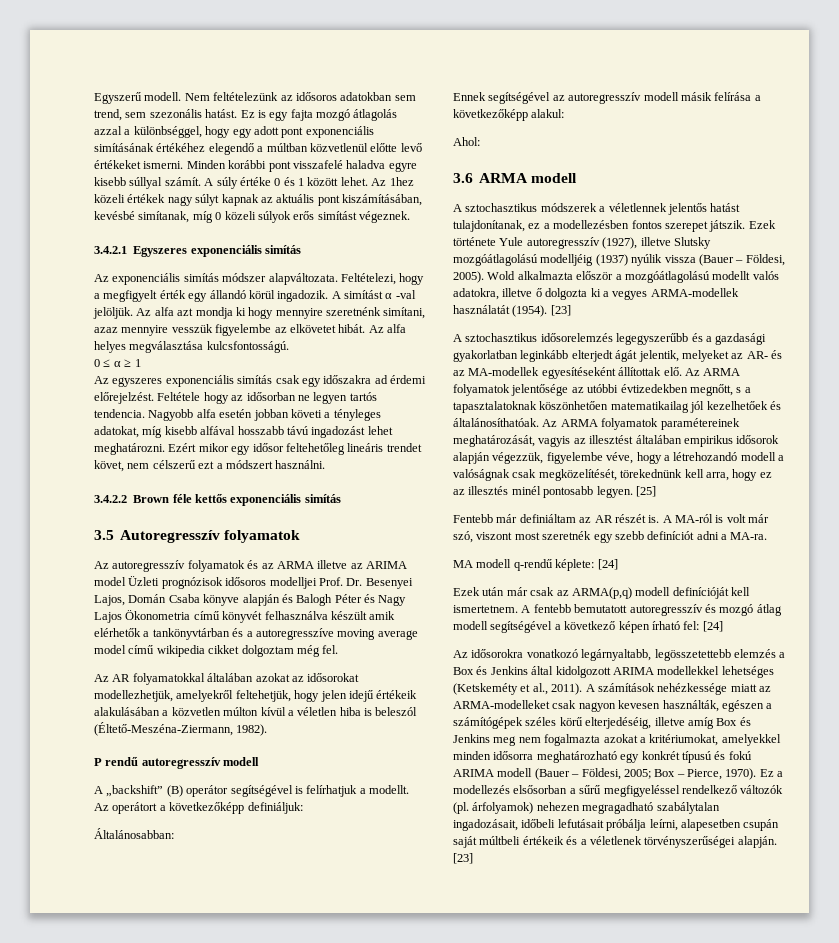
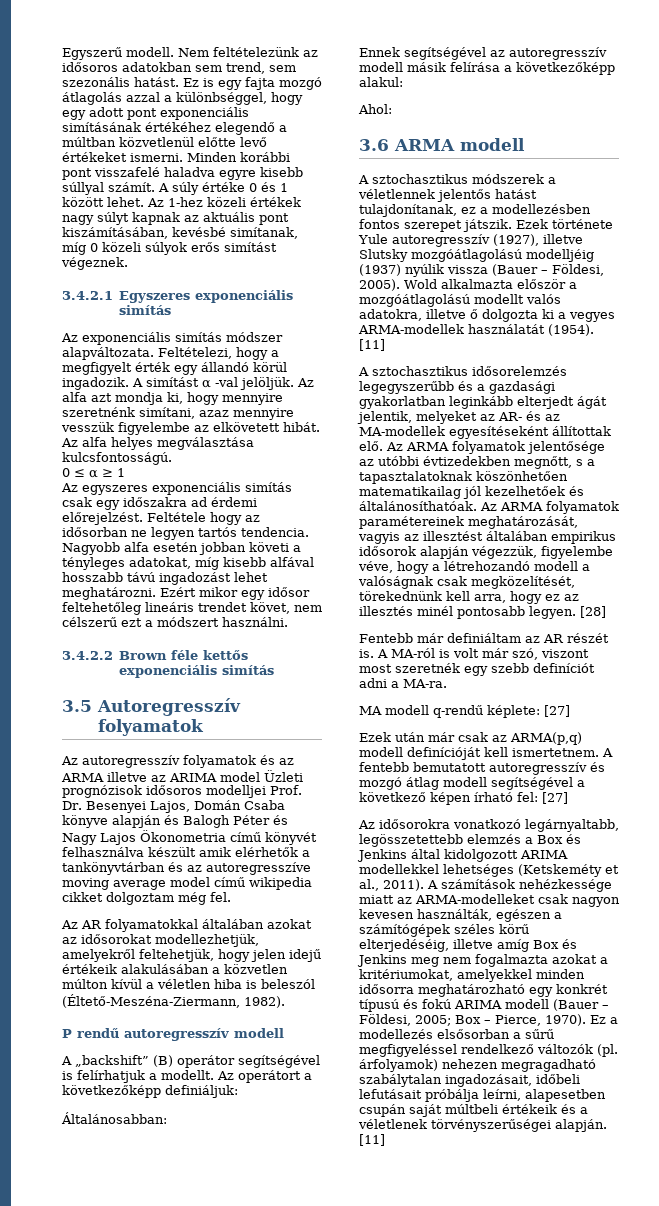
- Az 1hez közeli értékek nagy súlyt kapnak az aktuális pont kiszámításában, kevésbé simítanak, míg 0 közeli súlyok erős simítást végeznek.
+ Az 1-hez közeli értékek nagy súlyt kapnak az aktuális pont kiszámításában, kevésbé simítanak, míg 0 közeli súlyok erős simítást végeznek.
- Az alfa azt mondja ki hogy mennyire szeretnénk simítani, azaz mennyire vesszük figyelembe az elkövetet hibát.
+ Az alfa azt mondja ki, hogy mennyire szeretnénk simítani, azaz mennyire vesszük figyelembe az elkövetett hibát.
- Az autoregresszív folyamatok és az ARMA illetve az ARIMA model Üzleti prognózisok idősoros modelljei Prof. Dr. Besenyei Lajos, Domán Csaba könyve alapján és Balogh Péter és Nagy Lajos Ökonometria című könyvét felhasználva készült amik elérhetők a tankönyvtárban és a autoregresszíve moving average model című wikipedia cikket dolgoztam még fel.
+ Az autoregresszív folyamatok és az ARMA illetve az ARIMA model Üzleti prognózisok idősoros modelljei Prof. Dr. Besenyei Lajos, Domán Csaba könyve alapján és Balogh Péter és Nagy Lajos Ökonometria című könyvét felhasználva készült amik elérhetők a tankönyvtárban és az autoregresszíve moving average model című wikipedia cikket dolgoztam még fel.
- Wold alkalmazta először a mozgóátlagolású modellt valós adatokra, illetve ő dolgozta ki a vegyes ARMA-modellek használatát (1954). [23]
+ Wold alkalmazta először a mozgóátlagolású modellt valós adatokra, illetve ő dolgozta ki a vegyes ARMA-modellek használatát (1954). [11]
- [25]
+ [28]
- MA modell q-rendű képlete: [24]
+ MA modell q-rendű képlete: [27]
- A fentebb bemutatott autoregresszív és mozgó átlag modell segítségével a következő képen írható fel: [24]
+ A fentebb bemutatott autoregresszív és mozgó átlag modell segítségével a következő képen írható fel: [27]
- Ez a modellezés elsősorban a sűrű megfigyeléssel rendelkező változók (pl. árfolyamok) nehezen megragadható szabálytalan ingadozásait, időbeli lefutásait próbálja leírni, alapesetben csupán saját múltbeli értékeik és a véletlenek törvényszerűségei alapján. [23]
+ Ez a modellezés elsősorban a sűrű megfigyeléssel rendelkező változók (pl. árfolyamok) nehezen megragadható szabálytalan ingadozásait, időbeli lefutásait próbálja leírni, alapesetben csupán saját múltbeli értékeik és a véletlenek törvényszerűségei alapján. [11]

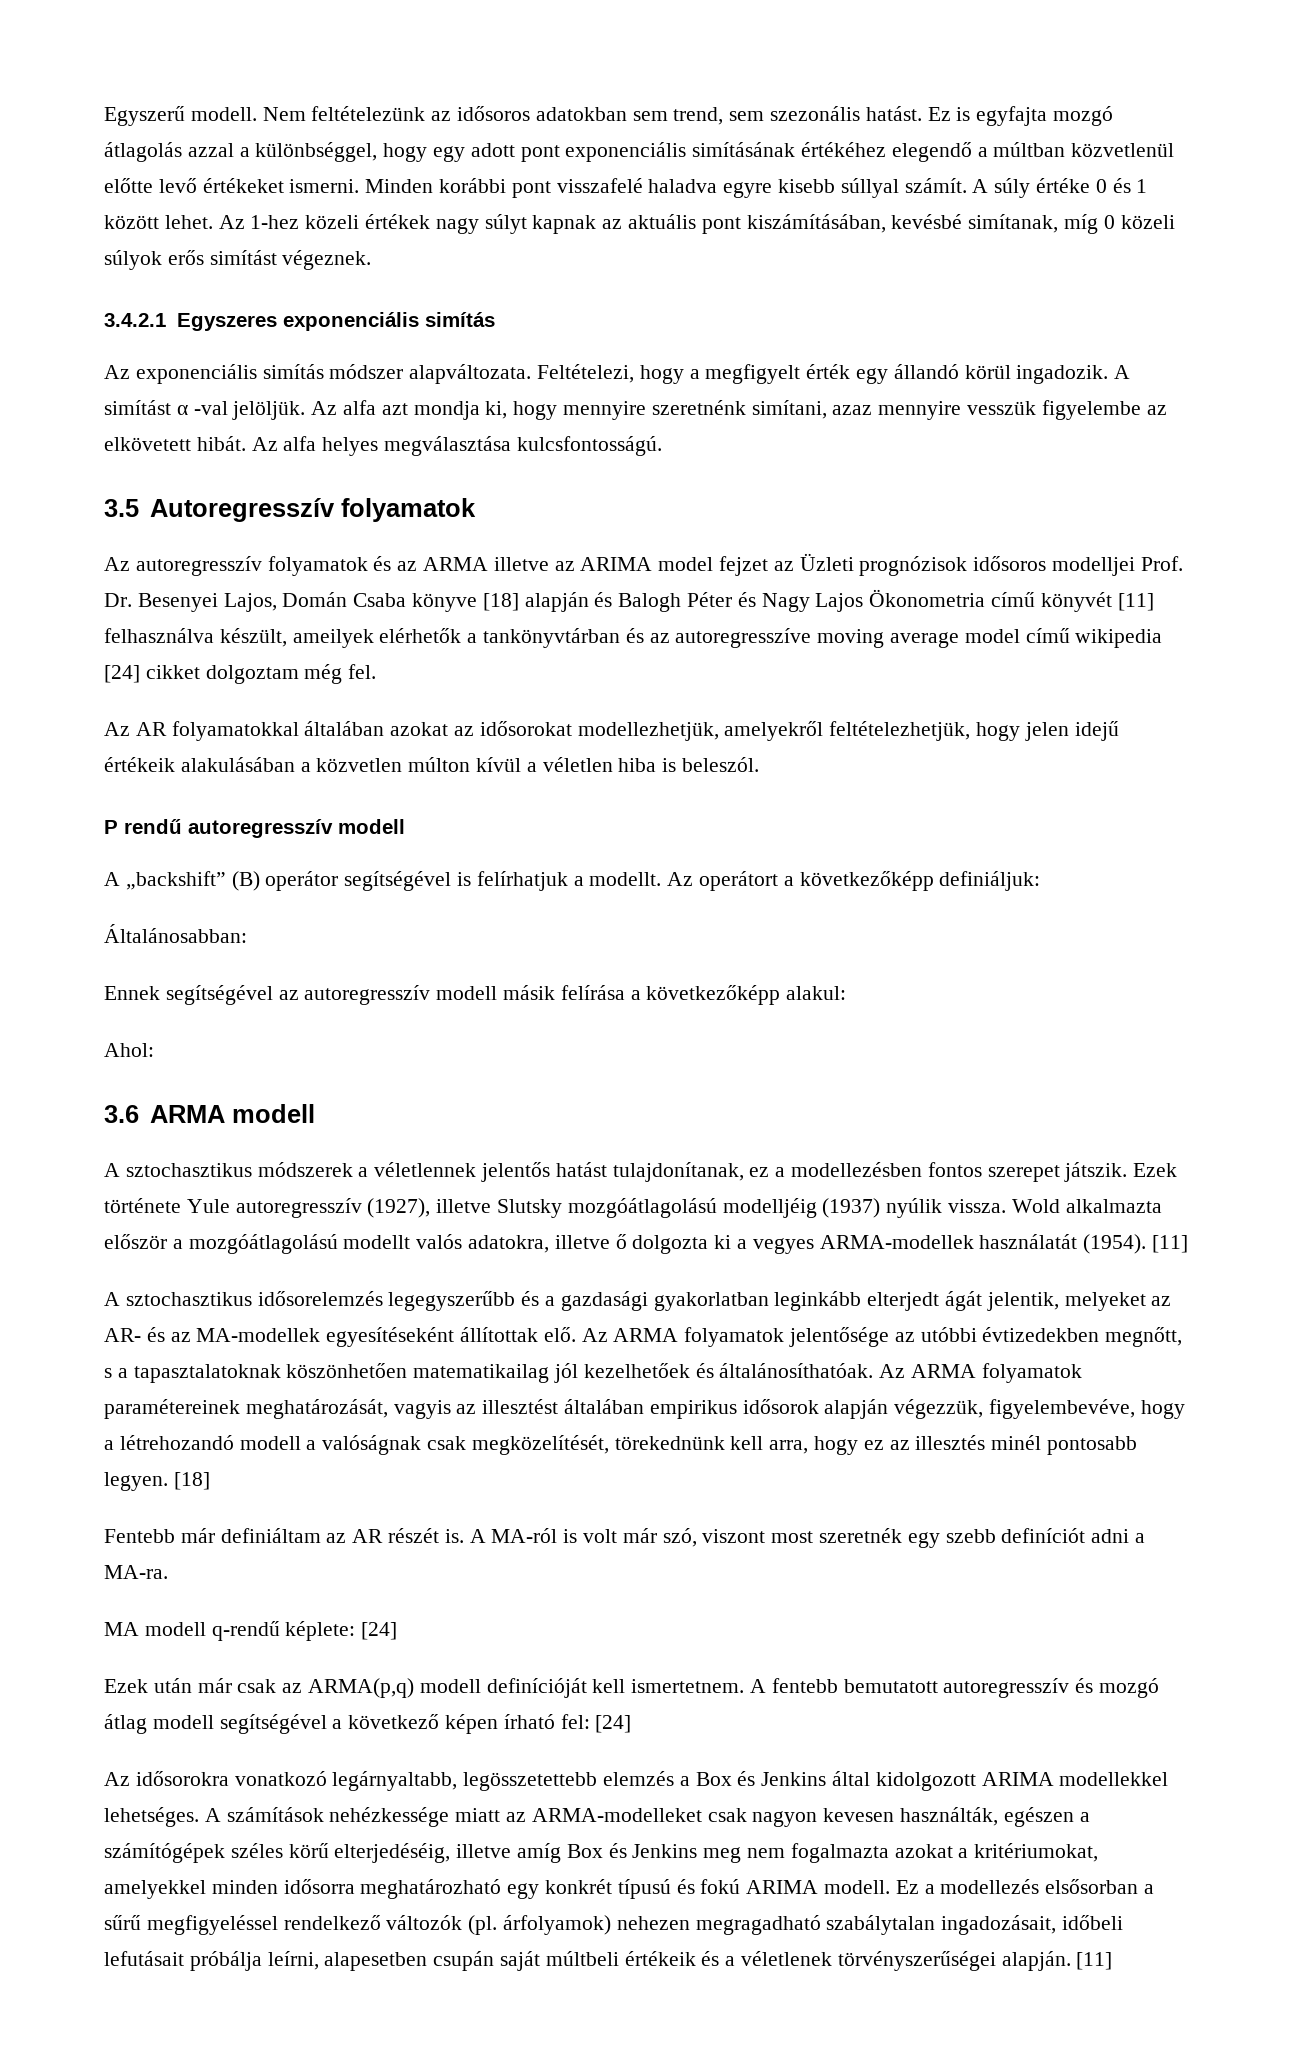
- Ez is egy fajta mozgó átlagolás azzal a különbséggel, hogy egy adott pont exponenciális simításának értékéhez elegendő a múltban közvetlenül előtte levő értékeket ismerni.
+ Ez is egyfajta mozgó átlagolás azzal a különbséggel, hogy egy adott pont exponenciális simításának értékéhez elegendő a múltban közvetlenül előtte levő értékeket ismerni.
- 0 ≤ α ≥ 1
- Az egyszeres exponenciális simítás csak egy időszakra ad érdemi előrejelzést. Feltétele hogy az idősorban ne legyen tartós tendencia. Nagyobb alfa esetén jobban követi a tényleges adatokat, míg kisebb alfával hosszabb távú ingadozást lehet meghatározni. Ezért mikor egy idősor feltehetőleg lineáris trendet követ, nem célszerű ezt a módszert használni.
- 3.4.2.2 Brown féle kettős exponenciális simítás
- Az autoregresszív folyamatok és az ARMA illetve az ARIMA model Üzleti prognózisok idősoros modelljei Prof. Dr. Besenyei Lajos, Domán Csaba könyve alapján és Balogh Péter és Nagy Lajos Ökonometria című könyvét felhasználva készült amik elérhetők a tankönyvtárban és az autoregresszíve moving average model című wikipedia cikket dolgoztam még fel.
+ Az autoregresszív folyamatok és az ARMA illetve az ARIMA model fejzet az Üzleti prognózisok idősoros modelljei Prof. Dr. Besenyei Lajos, Domán Csaba könyve [18] alapján és Balogh Péter és Nagy Lajos Ökonometria című könyvét [11] felhasználva készült, ameilyek elérhetők a tankönyvtárban és az autoregresszíve moving average model című wikipedia [24] cikket dolgoztam még fel.
- Az AR folyamatokkal általában azokat az idősorokat modellezhetjük, amelyekről feltehetjük, hogy jelen idejű értékeik alakulásában a közvetlen múlton kívül a véletlen hiba is beleszól (Éltető-Meszéna-Ziermann, 1982).
+ Az AR folyamatokkal általában azokat az idősorokat modellezhetjük, amelyekről feltételezhetjük, hogy jelen idejű értékeik alakulásában a közvetlen múlton kívül a véletlen hiba is beleszól.
- Ezek története Yule autoregresszív (1927), illetve Slutsky mozgóátlagolású modelljéig (1937) nyúlik vissza (Bauer – Földesi, 2005).
+ Ezek története Yule autoregresszív (1927), illetve Slutsky mozgóátlagolású modelljéig (1937) nyúlik vissza.
- Az ARMA folyamatok paramétereinek meghatározását, vagyis az illesztést általában empirikus idősorok alapján végezzük, figyelembe véve, hogy a létrehozandó modell a valóságnak csak megközelítését, törekednünk kell arra, hogy ez az illesztés minél pontosabb legyen. [28]
+ Az ARMA folyamatok paramétereinek meghatározását, vagyis az illesztést általában empirikus idősorok alapján végezzük, figyelembevéve, hogy a létrehozandó modell a valóságnak csak megközelítését, törekednünk kell arra, hogy ez az illesztés minél pontosabb legyen. [18]
- MA modell q-rendű képlete: [27]
+ MA modell q-rendű képlete: [24]
- A fentebb bemutatott autoregresszív és mozgó átlag modell segítségével a következő képen írható fel: [27]
+ A fentebb bemutatott autoregresszív és mozgó átlag modell segítségével a következő képen írható fel: [24]
- Az idősorokra vonatkozó legárnyaltabb, legösszetettebb elemzés a Box és Jenkins által kidolgozott ARIMA modellekkel lehetséges (Ketskeméty et al., 2011).
+ Az idősorokra vonatkozó legárnyaltabb, legösszetettebb elemzés a Box és Jenkins által kidolgozott ARIMA modellekkel lehetséges.
- A számítások nehézkessége miatt az ARMA-modelleket csak nagyon kevesen használták, egészen a számítógépek széles körű elterjedéséig, illetve amíg Box és Jenkins meg nem fogalmazta azokat a kritériumokat, amelyekkel minden idősorra meghatározható egy konkrét típusú és fokú ARIMA modell (Bauer – Földesi, 2005; Box – Pierce, 1970).
+ A számítások nehézkessége miatt az ARMA-modelleket csak nagyon kevesen használták, egészen a számítógépek széles körű elterjedéséig, illetve amíg Box és Jenkins meg nem fogalmazta azokat a kritériumokat, amelyekkel minden idősorra meghatározható egy konkrét típusú és fokú ARIMA modell.

